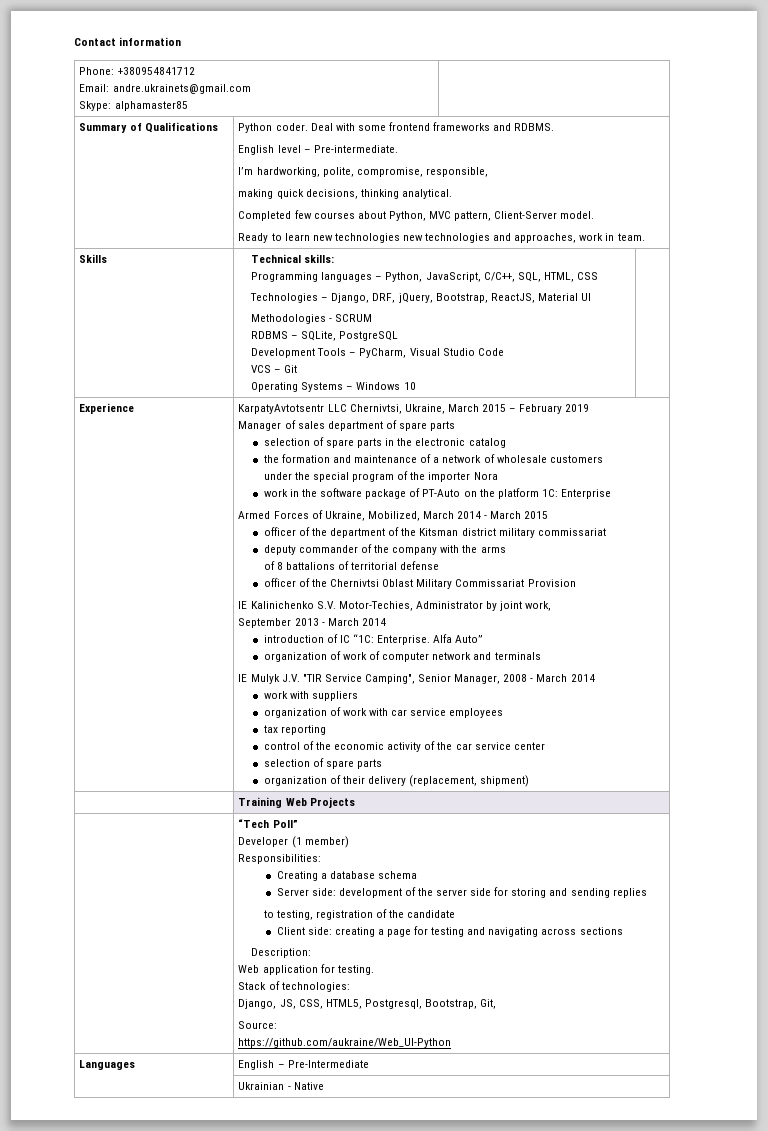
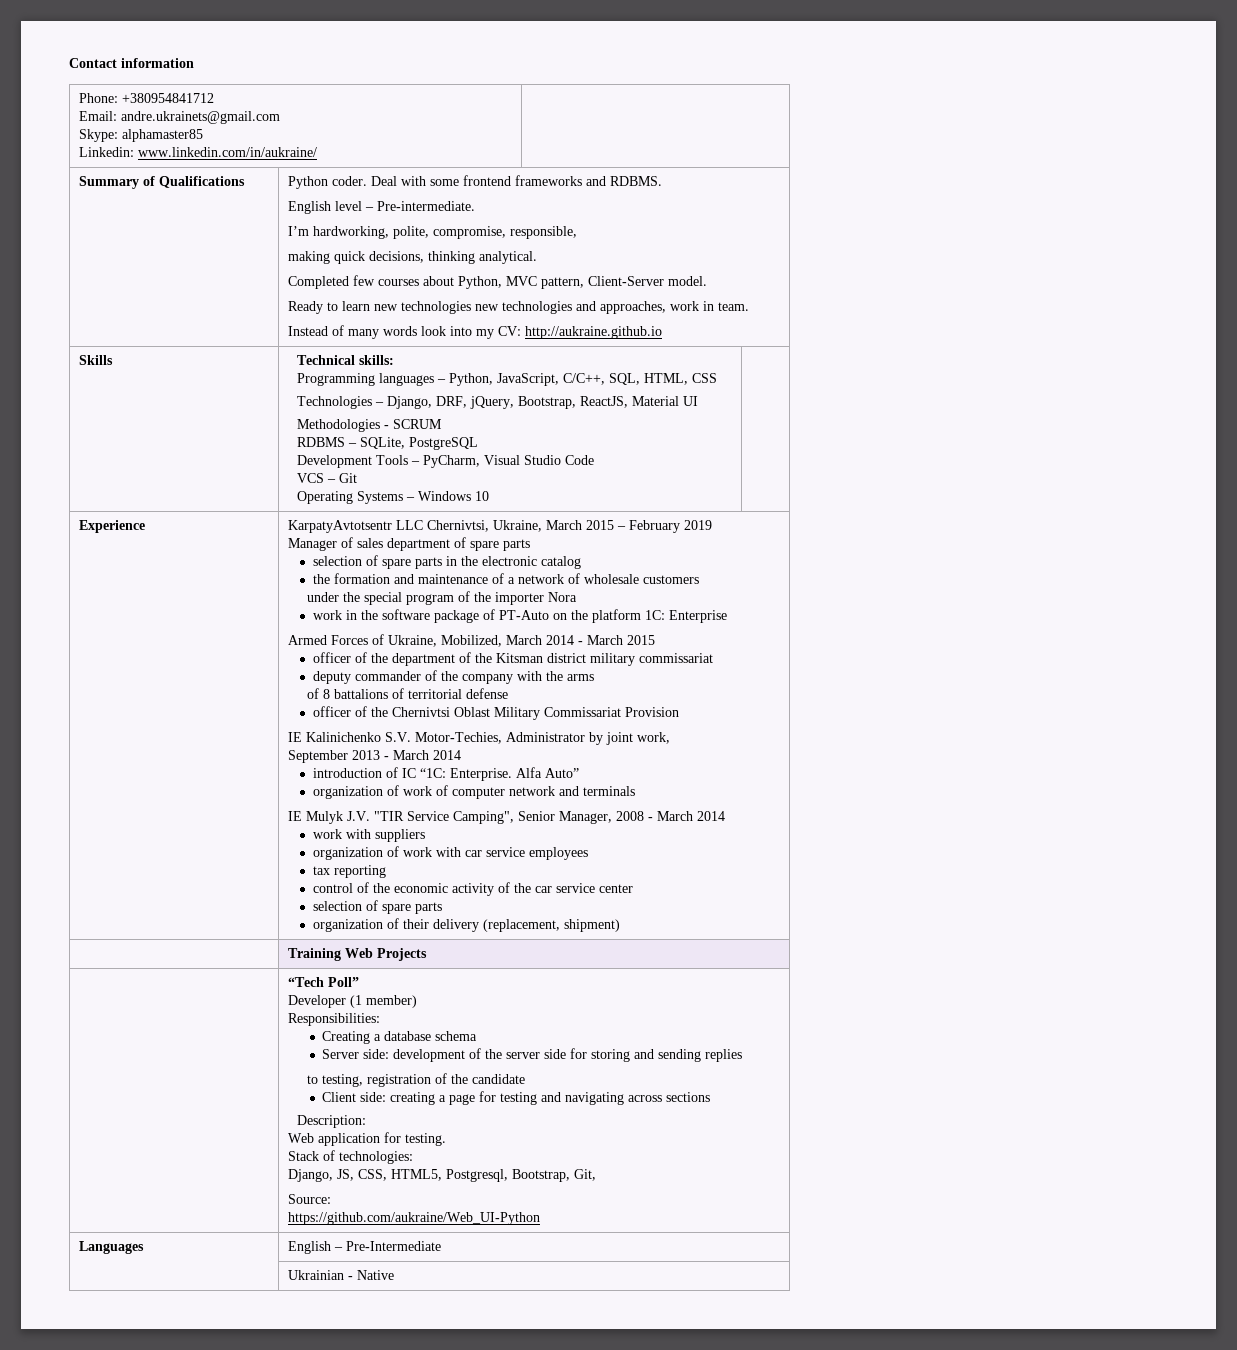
  Phone: +380954841712
  Email: andre.ukrainets@gmail.com
- Skype: alphamaster85 |
+ Skype: alphamaster85
+ Linkedin: www.linkedin.com/in/aukraine/ |
+ Instead of many words look into my CV: http://aukraine.github.io

